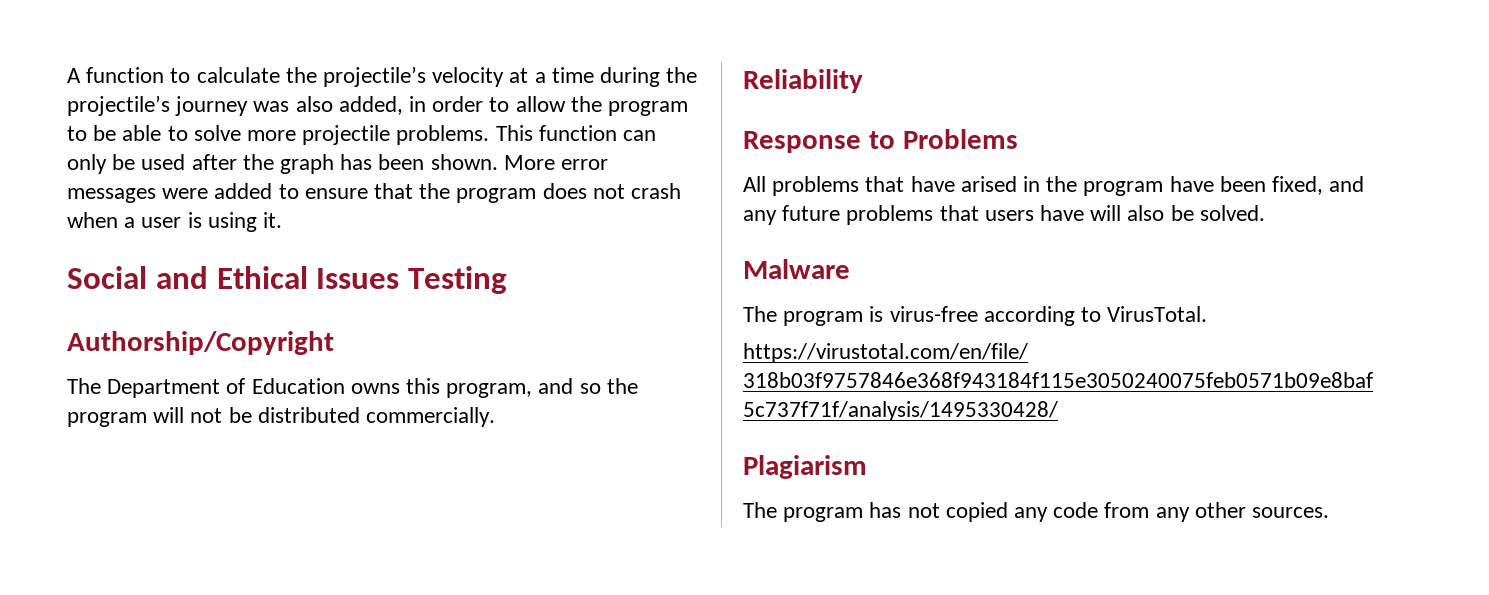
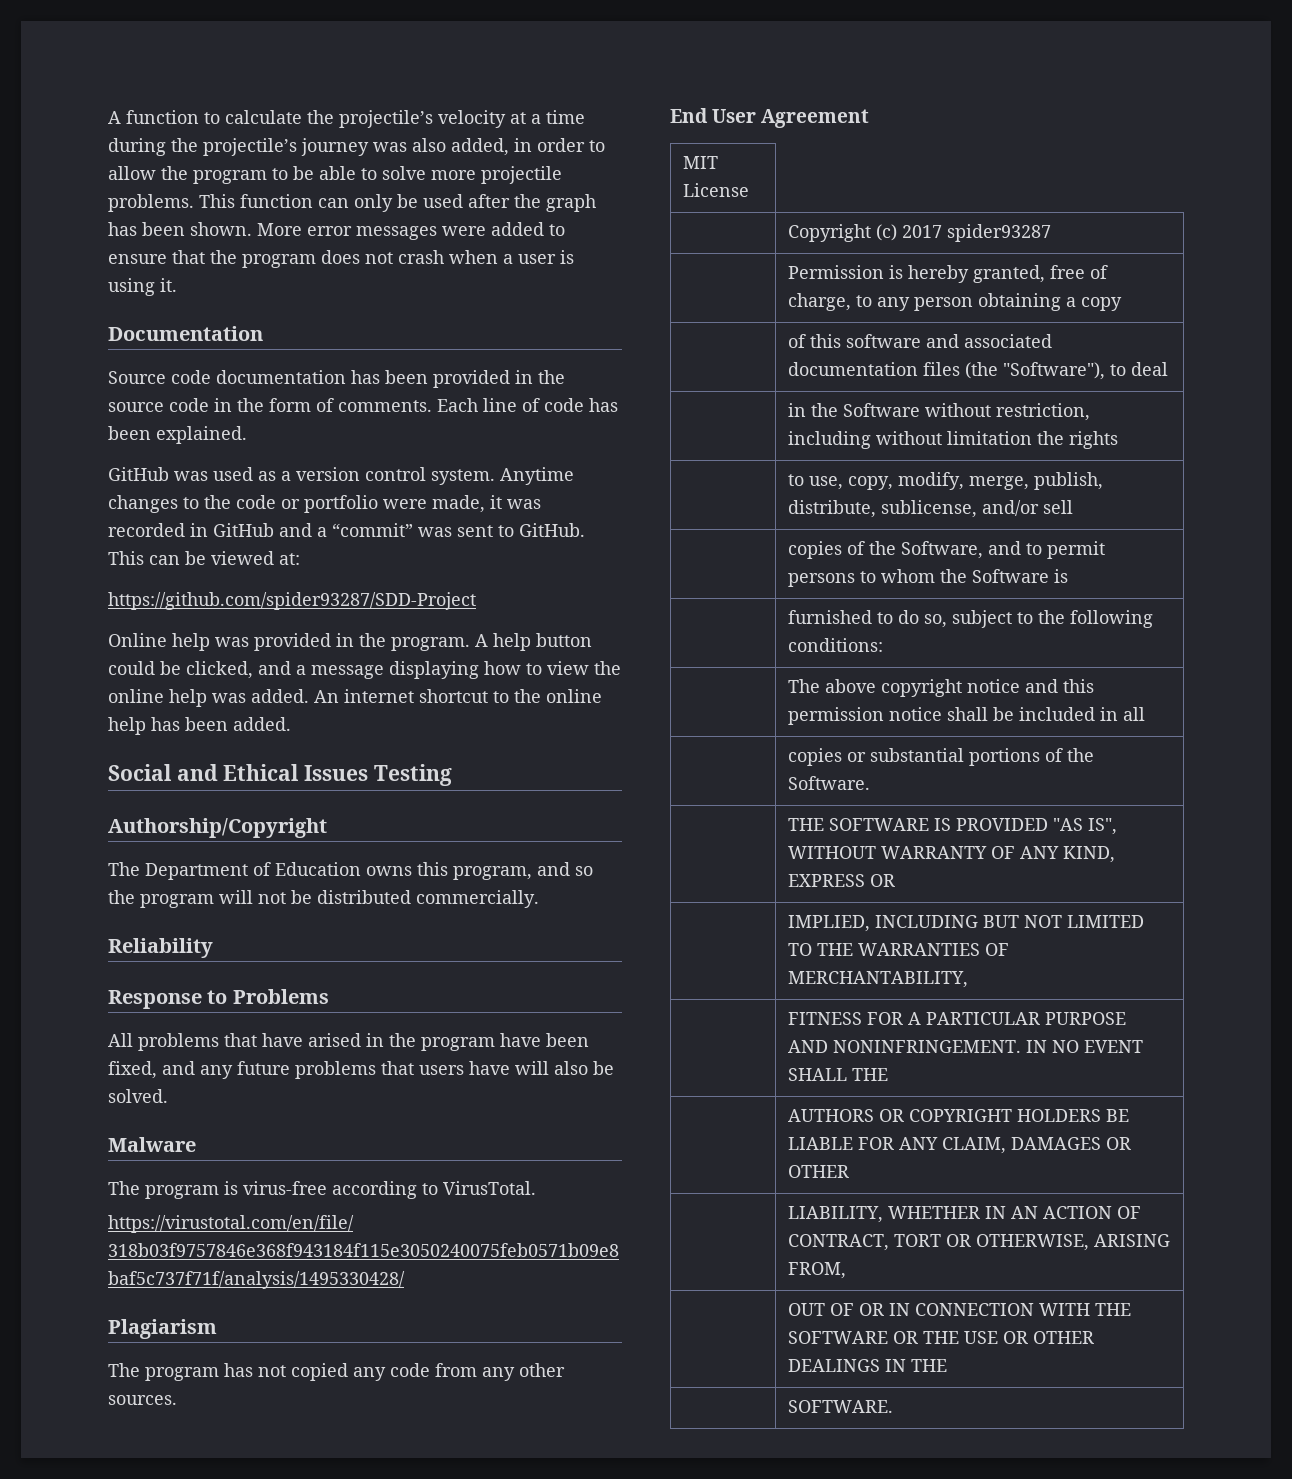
+ Documentation
+ Source code documentation has been provided in the source code in the form of comments. Each line of code has been explained.
+ GitHub was used as a version control system. Anytime changes to the code or portfolio were made, it was recorded in GitHub and a “commit” was sent to GitHub. This can be viewed at:
+ https://github.com/spider93287/SDD-Project
+ Online help was provided in the program. A help button could be clicked, and a message displaying how to view the online help was added. An internet shortcut to the online help has been added.
+ End User Agreement
+ MIT License
+ | Copyright (c) 2017 spider93287
+ | Permission is hereby granted, free of charge, to any person obtaining a copy
+ | of this software and associated documentation files (the "Software"), to deal
+ | in the Software without restriction, including without limitation the rights
+ | to use, copy, modify, merge, publish, distribute, sublicense, and/or sell
+ | copies of the Software, and to permit persons to whom the Software is
+ | furnished to do so, subject to the following conditions:
+ | The above copyright notice and this permission notice shall be included in all
+ | copies or substantial portions of the Software.
+ | THE SOFTWARE IS PROVIDED "AS IS", WITHOUT WARRANTY OF ANY KIND, EXPRESS OR
+ | IMPLIED, INCLUDING BUT NOT LIMITED TO THE WARRANTIES OF MERCHANTABILITY,
+ | FITNESS FOR A PARTICULAR PURPOSE AND NONINFRINGEMENT. IN NO EVENT SHALL THE
+ | AUTHORS OR COPYRIGHT HOLDERS BE LIABLE FOR ANY CLAIM, DAMAGES OR OTHER
+ | LIABILITY, WHETHER IN AN ACTION OF CONTRACT, TORT OR OTHERWISE, ARISING FROM,
+ | OUT OF OR IN CONNECTION WITH THE SOFTWARE OR THE USE OR OTHER DEALINGS IN THE
+ | SOFTWARE.

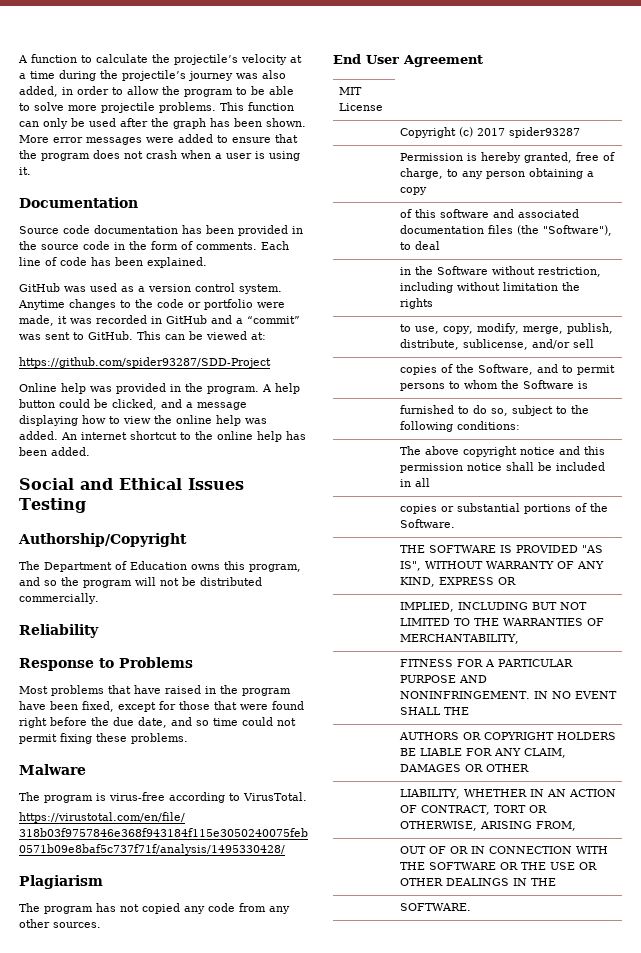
- All problems that have arised in the program have been fixed, and any future problems that users have will also be solved.
+ Most problems that have raised in the program have been fixed, except for those that were found right before the due date, and so time could not permit fixing these problems.

